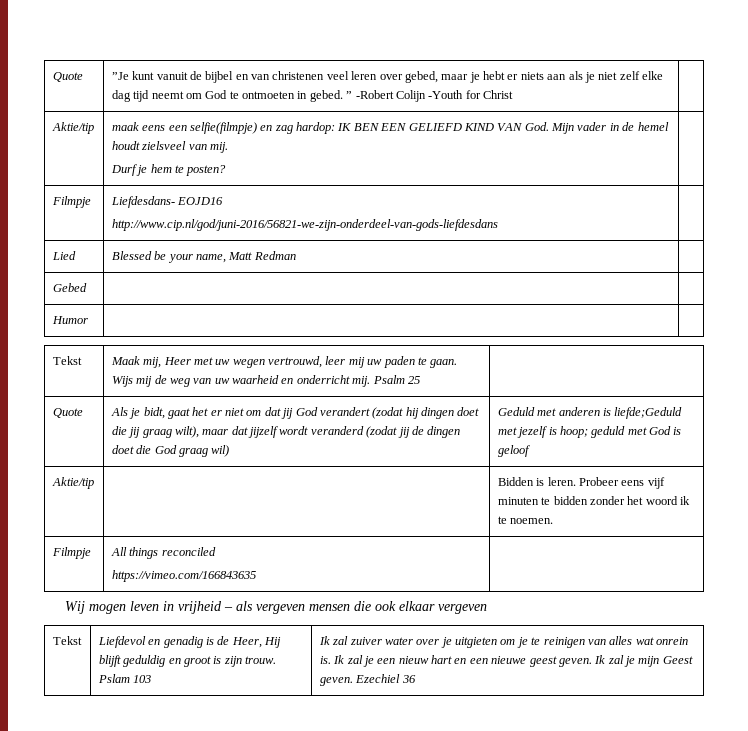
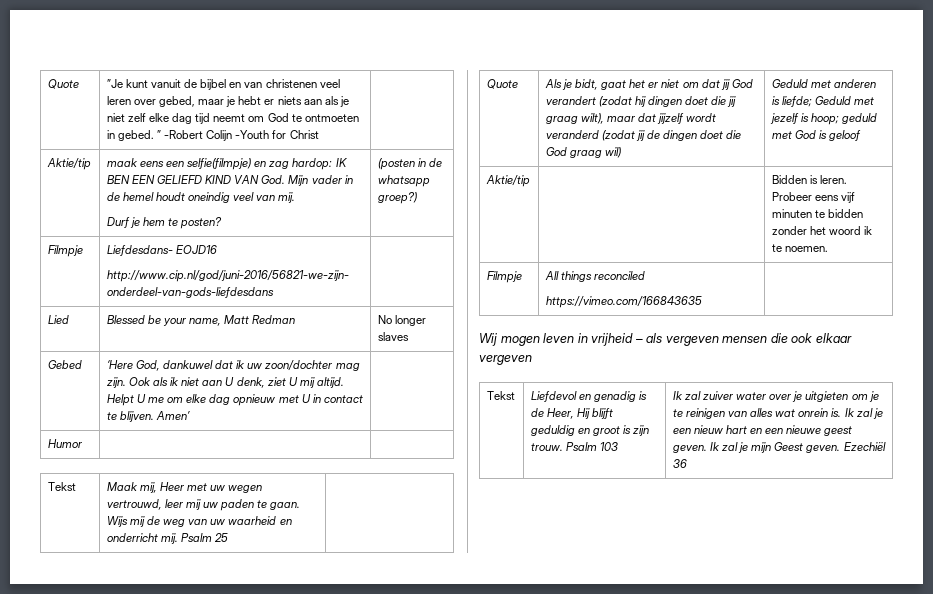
- Aktie/tip | maak eens een selfie(filmpje) en zag hardop: IK BEN EEN GELIEFD KIND VAN God. Mijn vader in de hemel houdt zielsveel van mij.
- Durf je hem te posten? |
+ Aktie/tip | maak eens een selfie(filmpje) en zag hardop: IK BEN EEN GELIEFD KIND VAN God. Mijn vader in de hemel houdt oneindig veel van mij.
+ Durf je hem te posten? | (posten in de whatsapp groep?)
- Lied | Blessed be your name, Matt Redman |
- Gebed | |
+ Lied | Blessed be your name, Matt Redman | No longer slaves
+ Gebed | ‘Here God, dankuwel dat ik uw zoon/dochter mag zijn. Ook als ik niet aan U denk, ziet U mij altijd. Helpt U me om elke dag opnieuw met U in contact te blijven. Amen’ |
- Geduld met anderen is liefde;Geduld met jezelf is hoop; geduld met God is geloof
+ Geduld met anderen is liefde; Geduld met jezelf is hoop; geduld met God is geloof
- Pslam 103
+ Psalm 103
- Ezechiel 36
+ Ezechiël 36

